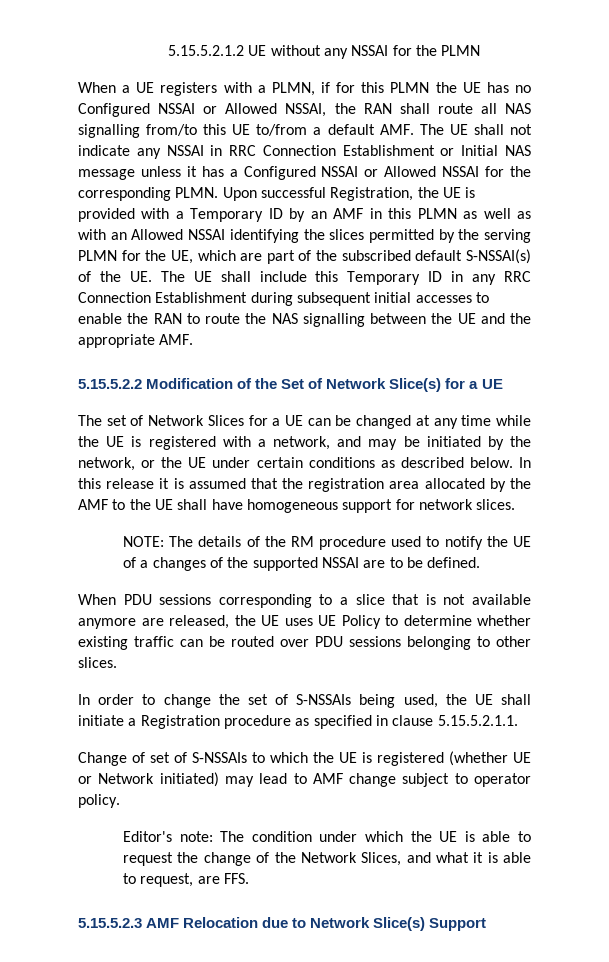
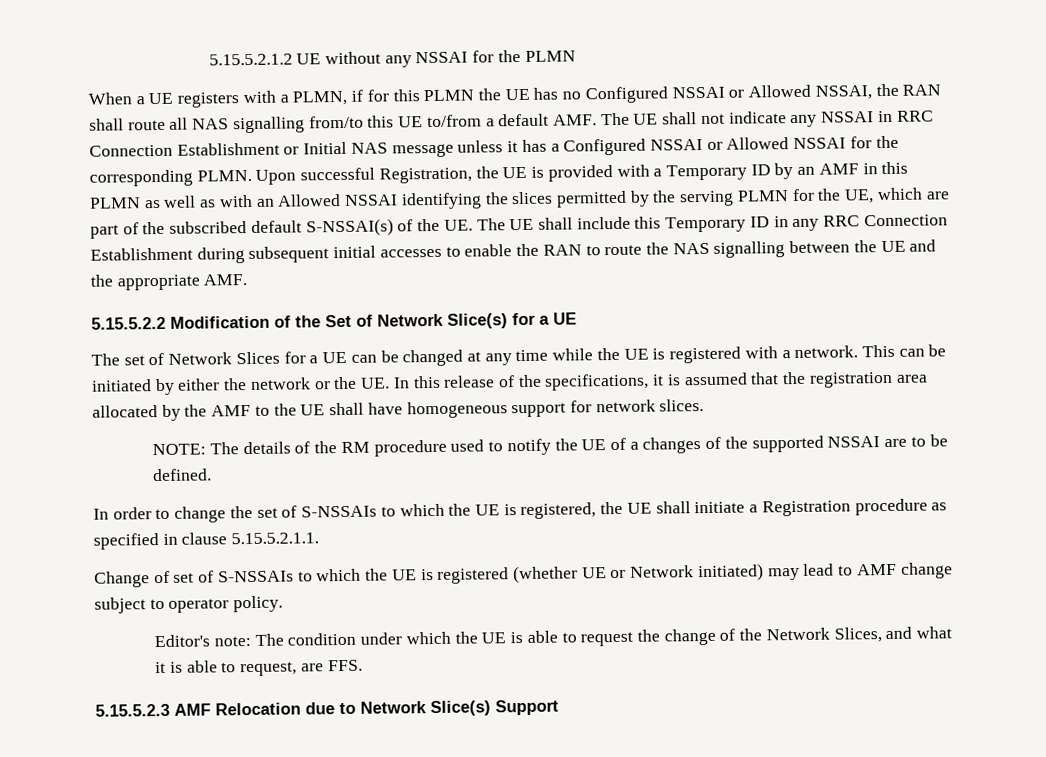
- The set of Network Slices for a UE can be changed at any time while the UE is registered with a network, and may be initiated by the network, or the UE under certain conditions as described below. In this release it is assumed that the registration area allocated by the AMF to the UE shall have homogeneous support for network slices.
+ The set of Network Slices for a UE can be changed at any time while the UE is registered with a network. This can be initiated by either the network or the UE. In this release of the specifications, it is assumed that the registration area allocated by the AMF to the UE shall have homogeneous support for network slices.
- When PDU sessions corresponding to a slice that is not available anymore are released, the UE uses UE Policy to determine whether existing traffic can be routed over PDU sessions belonging to other slices.
- In order to change the set of S-NSSAIs being used, the UE shall initiate a Registration procedure as specified in clause 5.15.5.2.1.1.
+ In order to change the set of S-NSSAIs to which the UE is registered, the UE shall initiate a Registration procedure as specified in clause 5.15.5.2.1.1.

